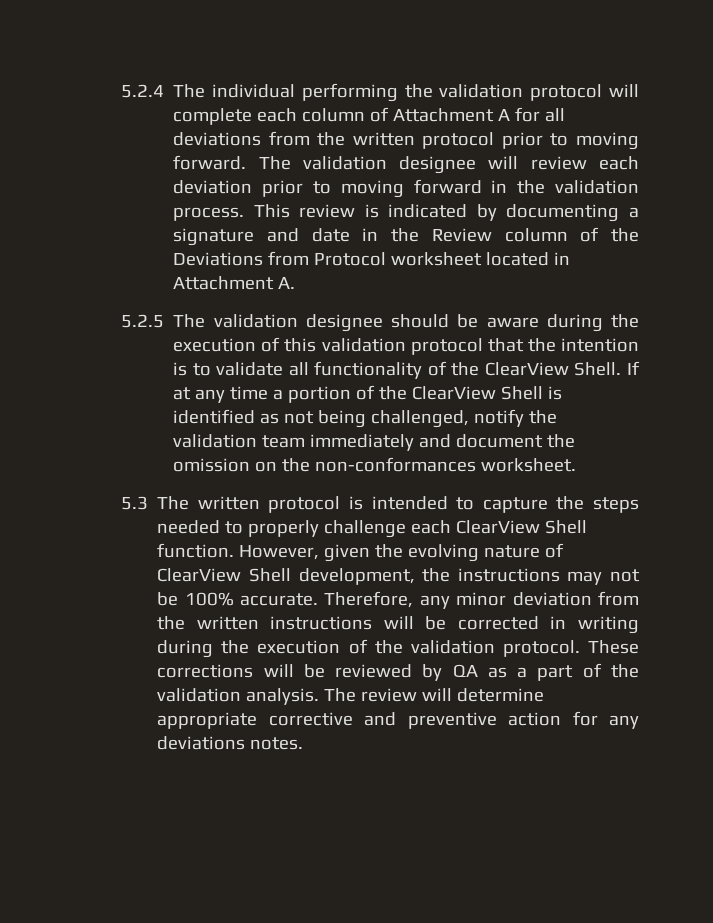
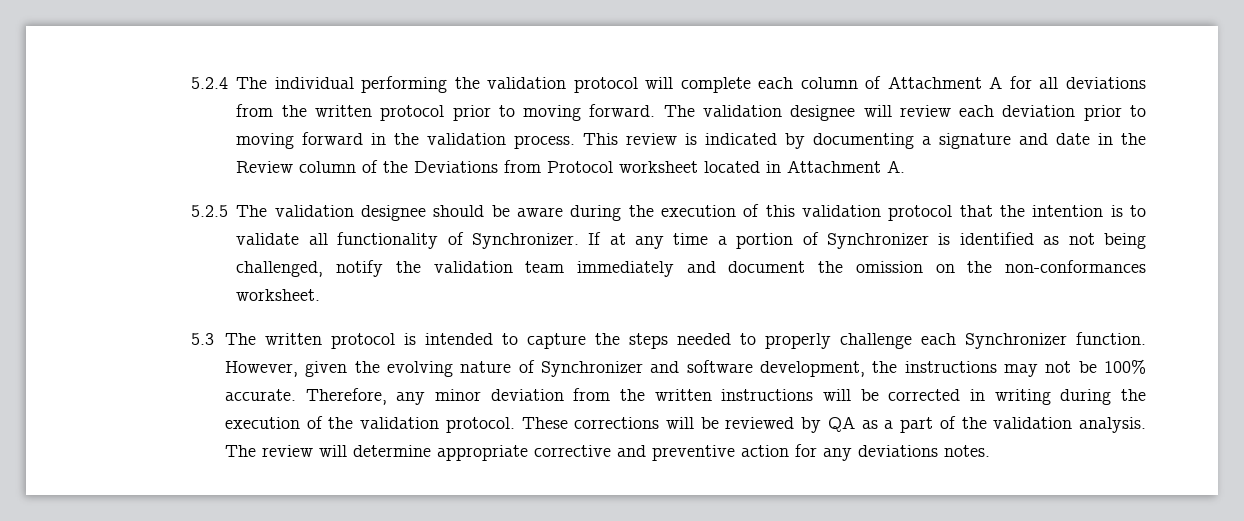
- 5.2.5 The validation designee should be aware during the execution of this validation protocol that the intention is to validate all functionality of the ClearView Shell.
+ 5.2.5 The validation designee should be aware during the execution of this validation protocol that the intention is to validate all functionality of Synchronizer.
- If at any time a portion of the ClearView Shell is identified as not being challenged, notify the validation team immediately and document the omission on the non-conformances worksheet.
+ If at any time a portion of Synchronizer is identified as not being challenged, notify the validation team immediately and document the omission on the non-conformances worksheet.
- 5.3 The written protocol is intended to capture the steps needed to properly challenge each ClearView Shell function.
+ 5.3 The written protocol is intended to capture the steps needed to properly challenge each Synchronizer function.
- However, given the evolving nature of ClearView Shell development, the instructions may not be 100% accurate.
+ However, given the evolving nature of Synchronizer and software development, the instructions may not be 100% accurate.

